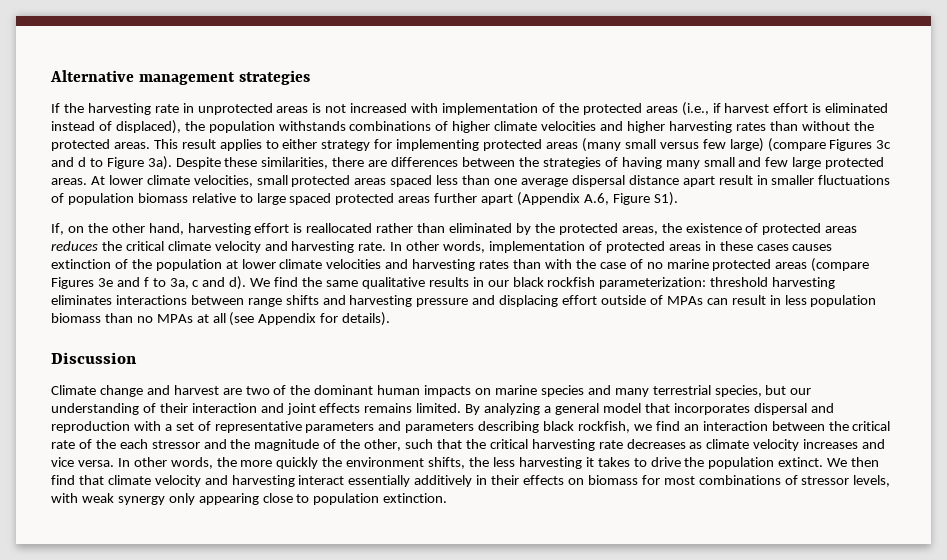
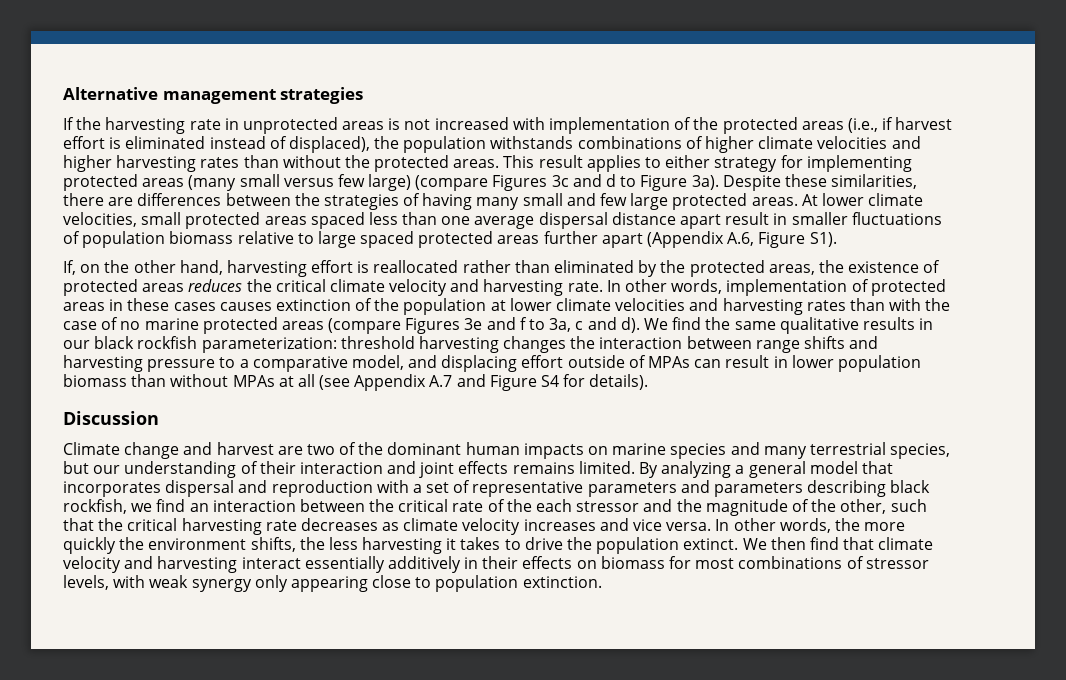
- We find the same qualitative results in our black rockfish parameterization: threshold harvesting eliminates interactions between range shifts and harvesting pressure and displacing effort outside of MPAs can result in less population biomass than no MPAs at all (see Appendix for details).
+ We find the same qualitative results in our black rockfish parameterization: threshold harvesting changes the interaction between range shifts and harvesting pressure to a comparative model, and displacing effort outside of MPAs can result in lower population biomass than without MPAs at all (see Appendix A.7 and Figure S4 for details).

